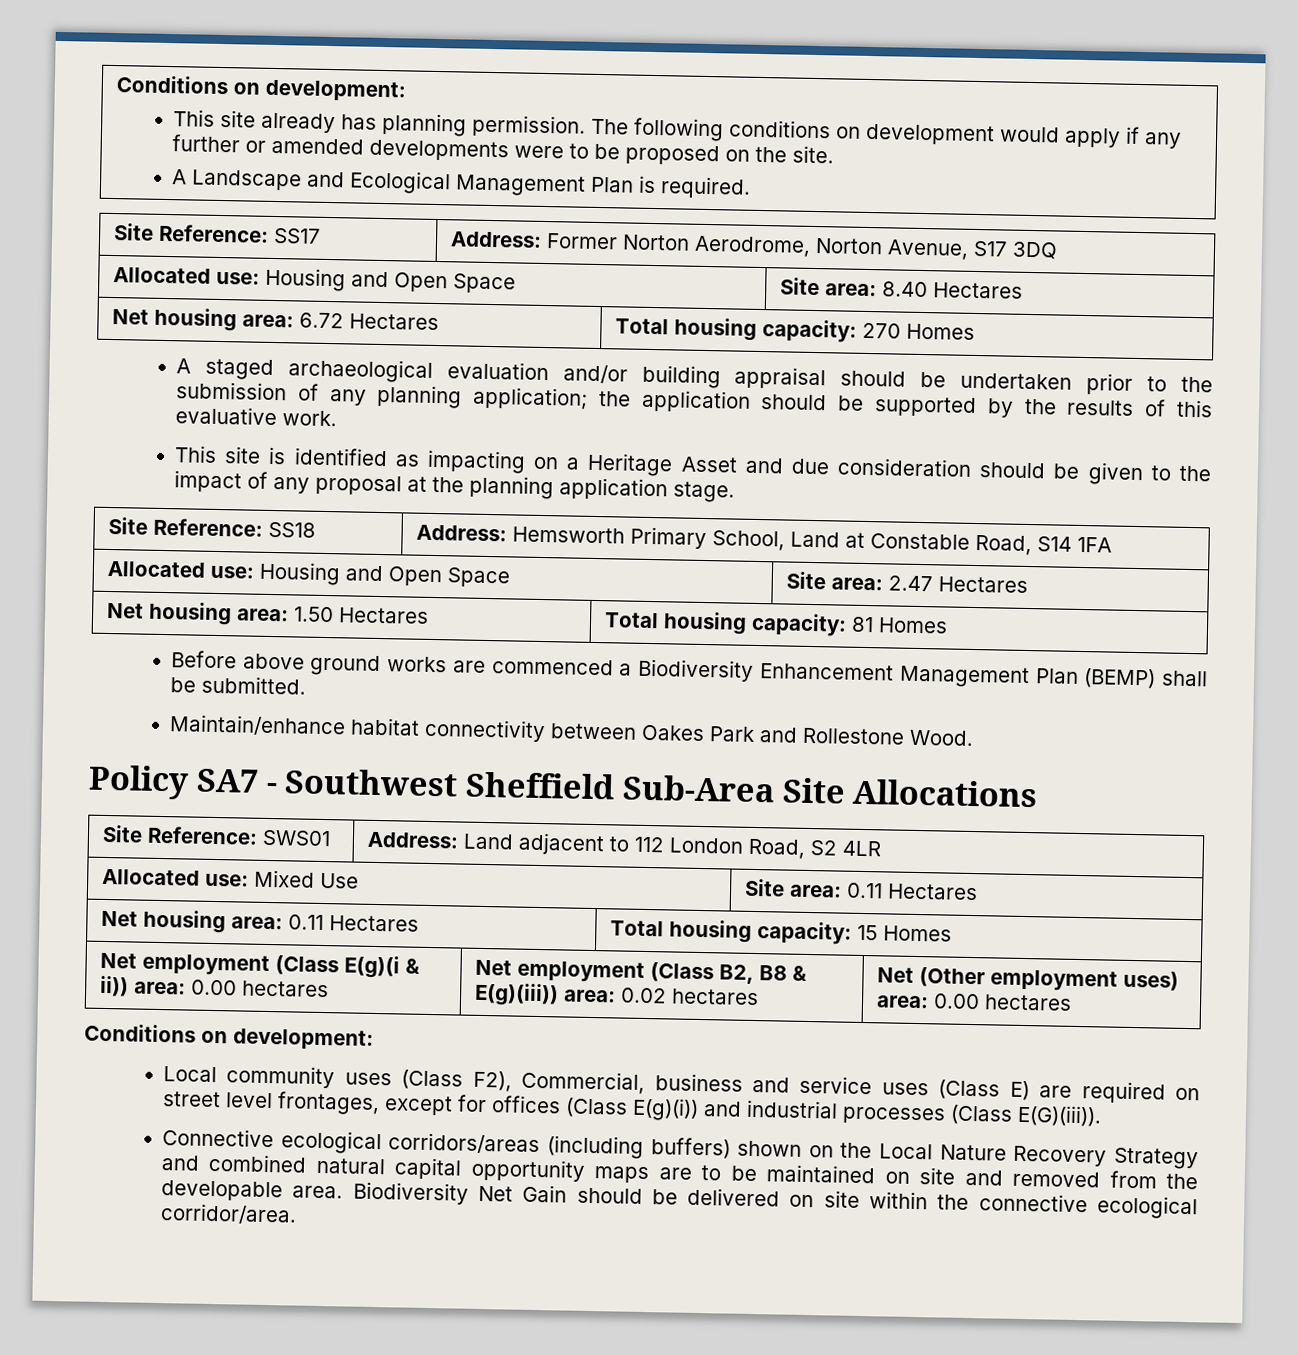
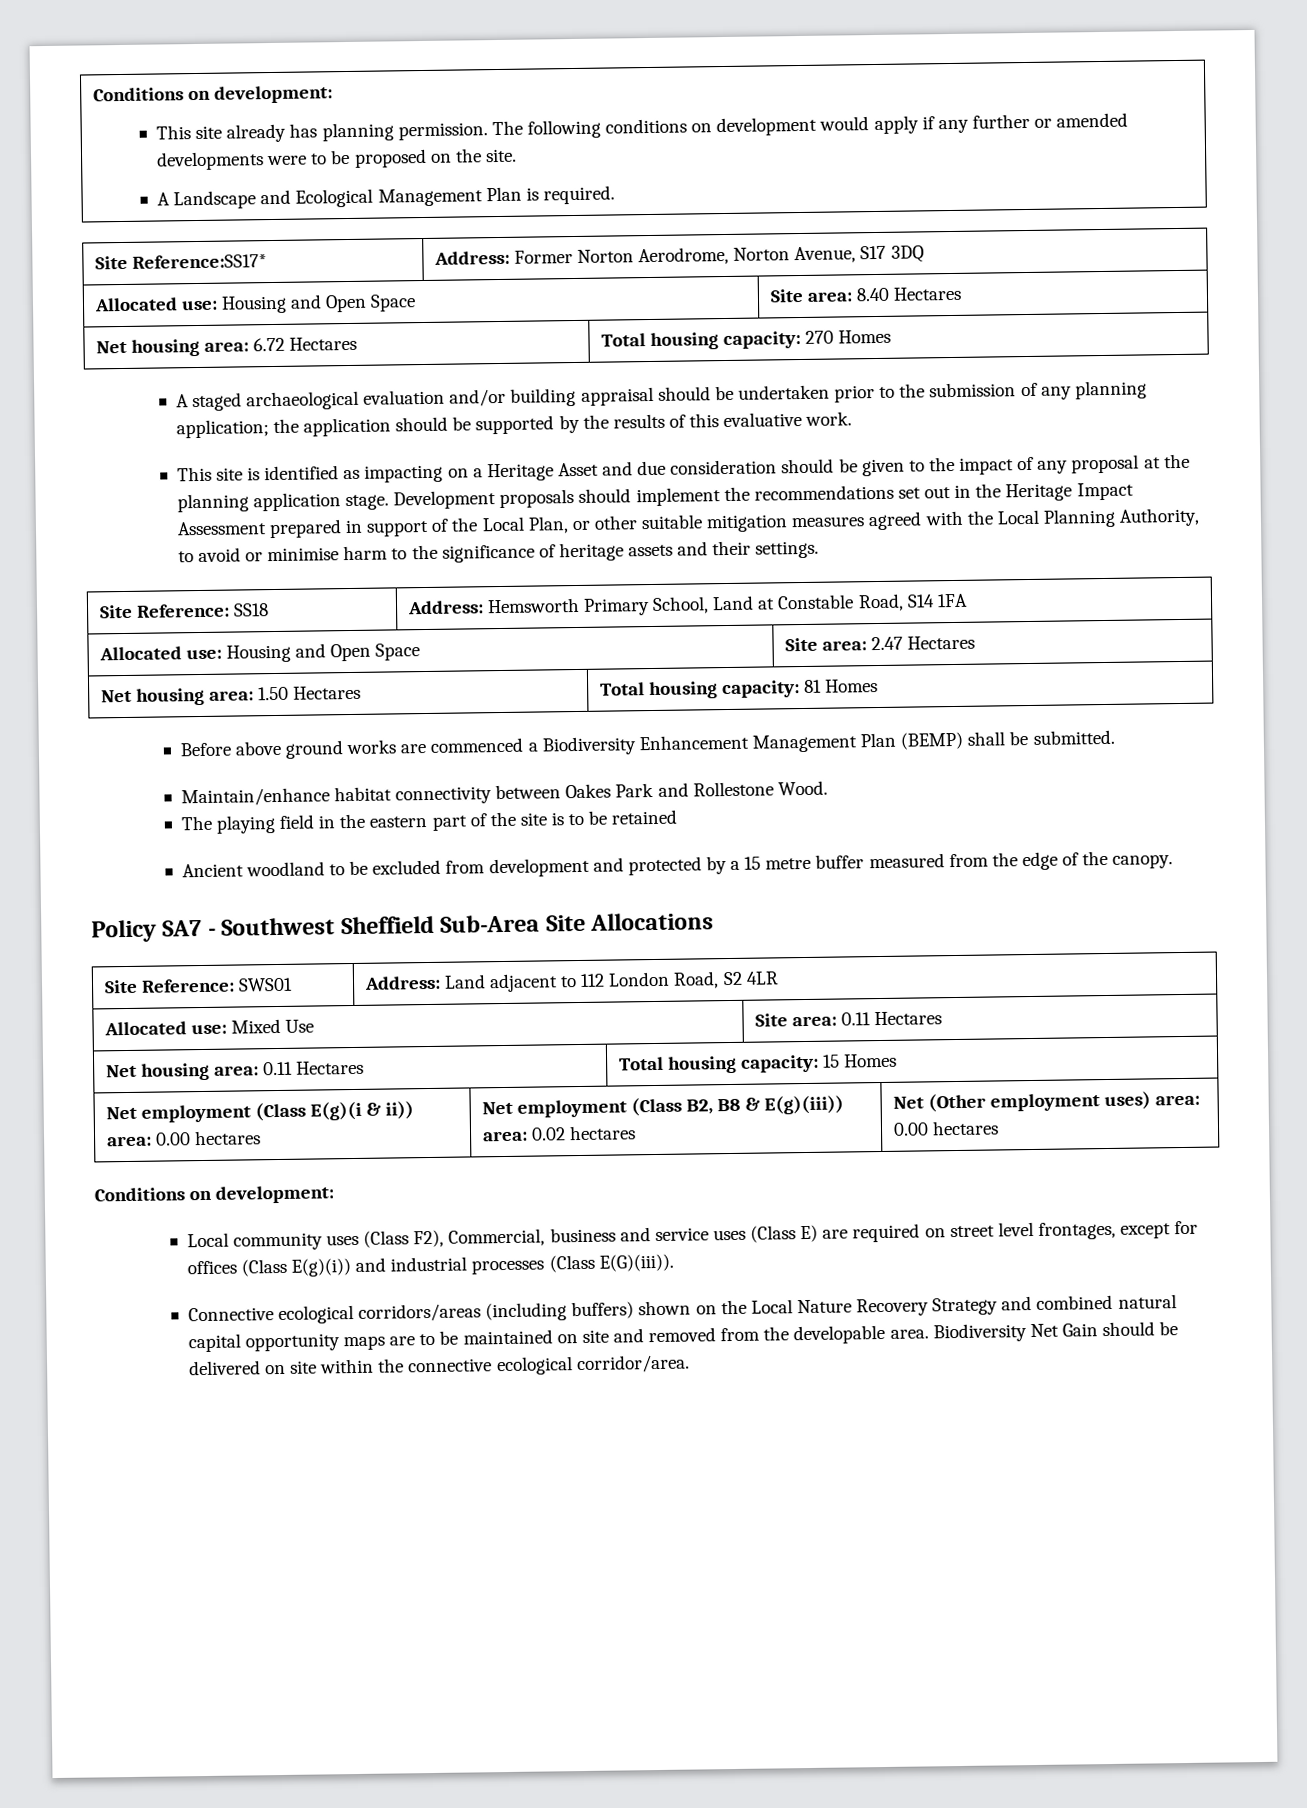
- Site Reference: SS17 | Address: Former Norton Aerodrome, Norton Avenue, S17 3DQ
+ Site Reference:SS17* | Address: Former Norton Aerodrome, Norton Avenue, S17 3DQ
+ Development proposals should implement the recommendations set out in the Heritage Impact Assessment prepared in support of the Local Plan, or other suitable mitigation measures agreed with the Local Planning Authority, to avoid or minimise harm to the significance of heritage assets and their settings.
+ The playing field in the eastern part of the site is to be retained
+ Ancient woodland to be excluded from development and protected by a 15 metre buffer measured from the edge of the canopy.

